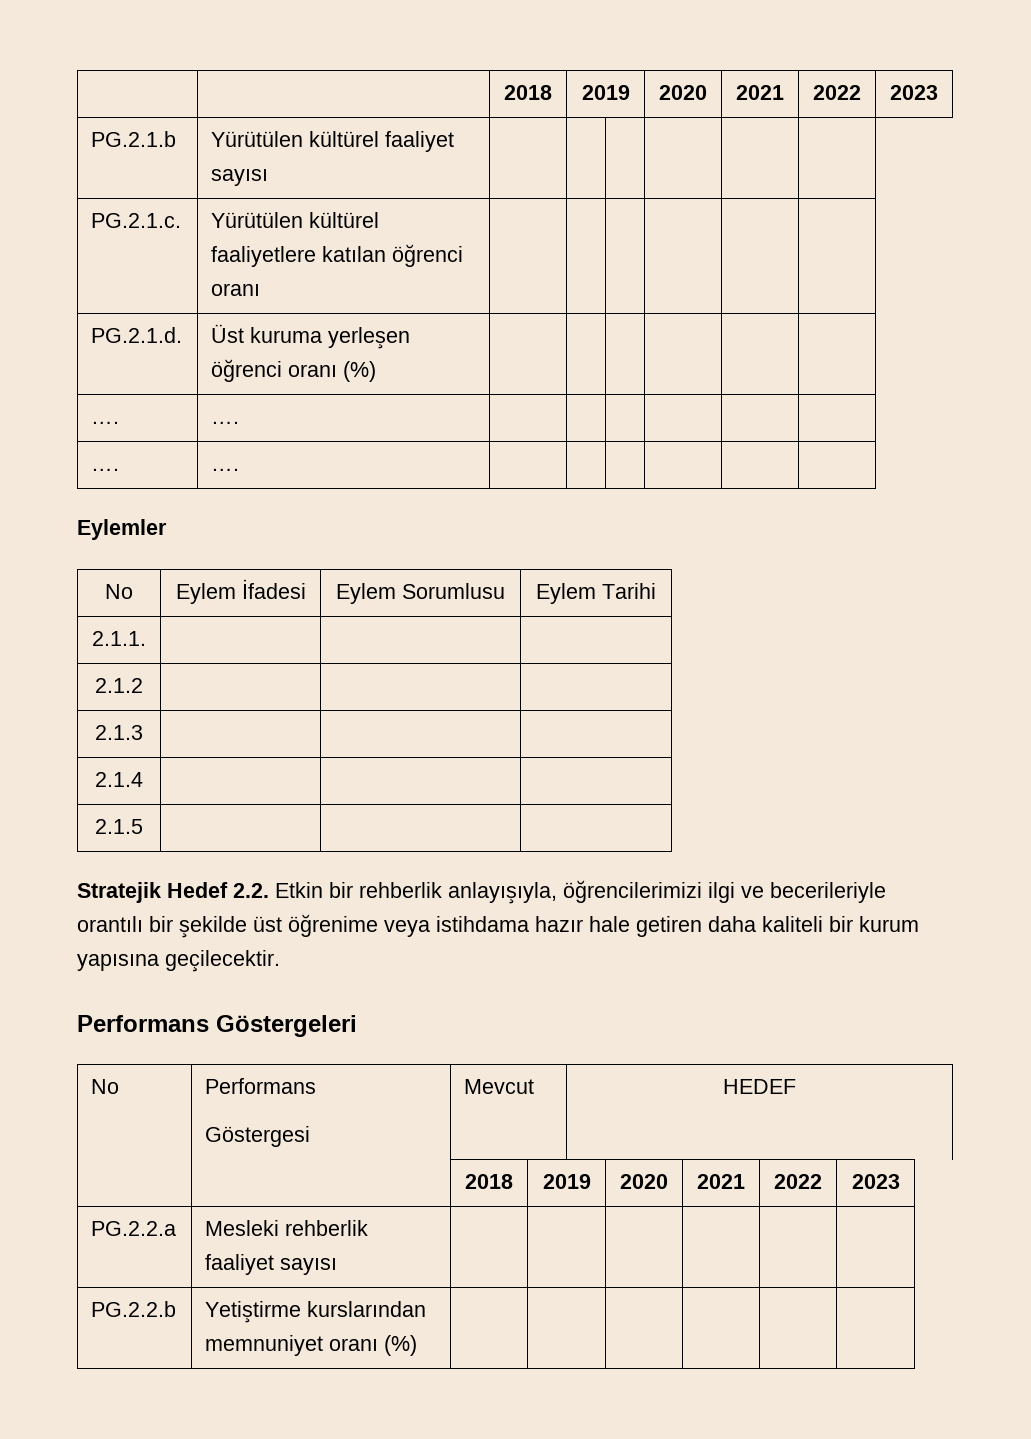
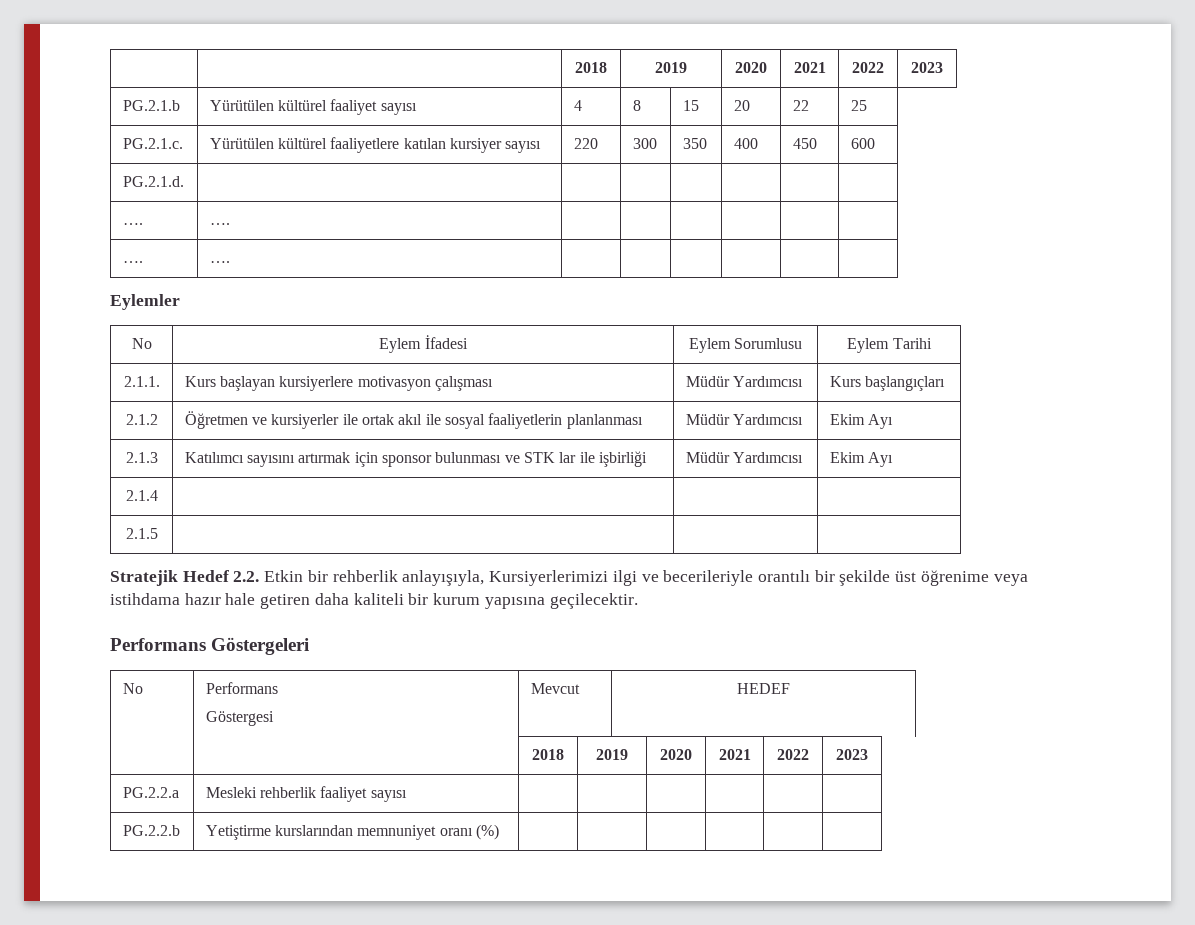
- PG.2.1.b | Yürütülen kültürel faaliyet sayısı | | | | | |
+ PG.2.1.b | Yürütülen kültürel faaliyet sayısı | 4 | 8 | 15 | 20 | 22 | 25
- PG.2.1.c. | Yürütülen kültürel faaliyetlere katılan öğrenci oranı | | | | | |
- PG.2.1.d. | Üst kuruma yerleşen öğrenci oranı (%) | | | | | |
+ PG.2.1.c. | Yürütülen kültürel faaliyetlere katılan kursiyer sayısı | 220 | 300 | 350 | 400 | 450 | 600
+ PG.2.1.d. | | | | | | |
- 2.1.1. | | |
- 2.1.2 | | |
- 2.1.3 | | |
+ 2.1.1. | Kurs başlayan kursiyerlere motivasyon çalışması | Müdür Yardımcısı | Kurs başlangıçları
+ 2.1.2 | Öğretmen ve kursiyerler ile ortak akıl ile sosyal faaliyetlerin planlanması | Müdür Yardımcısı | Ekim Ayı
+ 2.1.3 | Katılımcı sayısını artırmak için sponsor bulunması ve STK lar ile işbirliği | Müdür Yardımcısı | Ekim Ayı
- Stratejik Hedef 2.2. Etkin bir rehberlik anlayışıyla, öğrencilerimizi ilgi ve becerileriyle orantılı bir şekilde üst öğrenime veya istihdama hazır hale getiren daha kaliteli bir kurum yapısına geçilecektir.
+ Stratejik Hedef 2.2. Etkin bir rehberlik anlayışıyla, Kursiyerlerimizi ilgi ve becerileriyle orantılı bir şekilde üst öğrenime veya istihdama hazır hale getiren daha kaliteli bir kurum yapısına geçilecektir.

